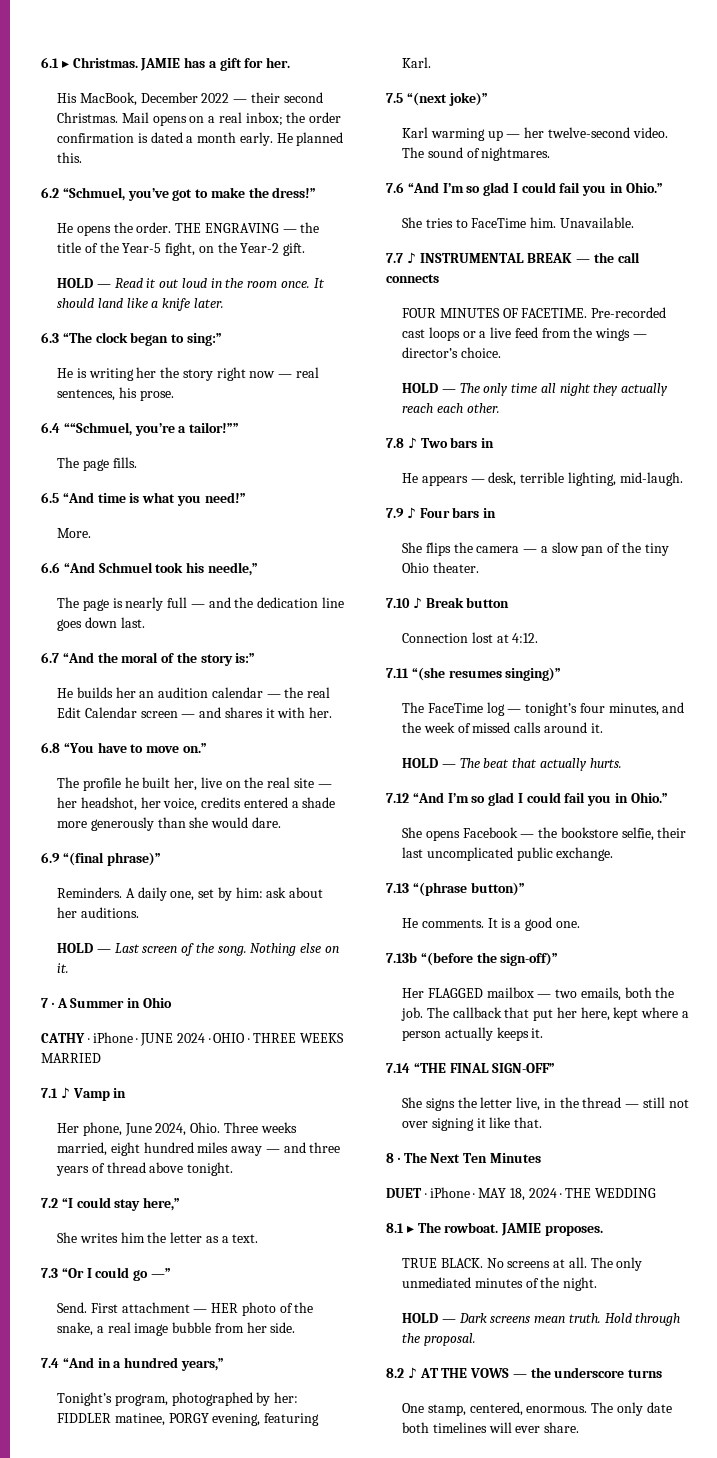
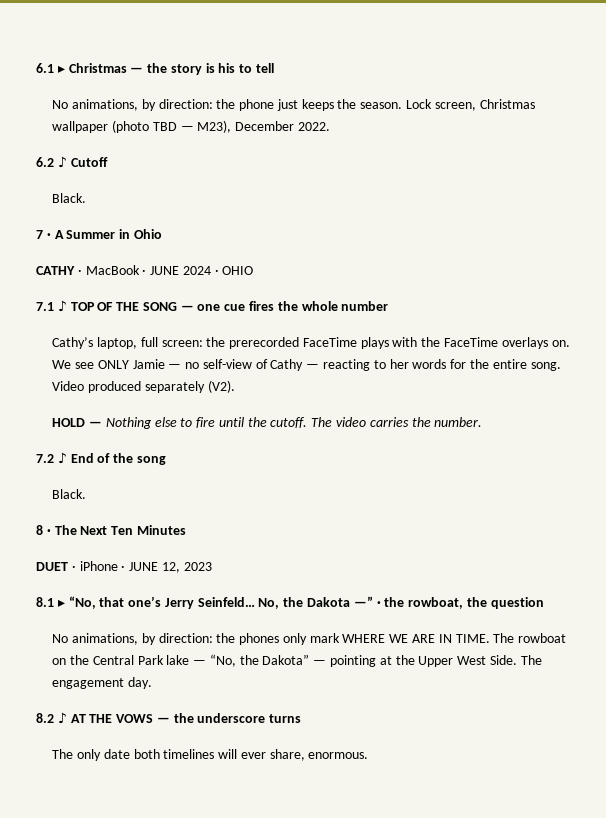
- 6.1 ▸ Christmas. JAMIE has a gift for her.
- His MacBook, December 2022 — their second Christmas. Mail opens on a real inbox; the order confirmation is dated a month early. He planned this.
- 6.2 “Schmuel, you’ve got to make the dress!”
- He opens the order. THE ENGRAVING — the title of the Year-5 fight, on the Year-2 gift.
- HOLD — Read it out loud in the room once. It should land like a knife later.
- 6.3 “The clock began to sing:”
- He is writing her the story right now — real sentences, his prose.
- 6.4 ““Schmuel, you’re a tailor!””
- The page fills.
- 6.5 “And time is what you need!”
- More.
- 6.6 “And Schmuel took his needle,”
- The page is nearly full — and the dedication line goes down last.
- 6.7 “And the moral of the story is:”
- He builds her an audition calendar — the real Edit Calendar screen — and shares it with her.
- 6.8 “You have to move on.”
- The profile he built her, live on the real site — her headshot, her voice, credits entered a shade more generously than she would dare.
- 6.9 “(final phrase)”
- Reminders. A daily one, set by him: ask about her auditions.
- HOLD — Last screen of the song. Nothing else on it.
+ 6.1 ▸ Christmas — the story is his to tell
+ No animations, by direction: the phone just keeps the season. Lock screen, Christmas wallpaper (photo TBD — M23), December 2022.
+ 6.2 ♪ Cutoff
+ Black.
- CATHY · iPhone · JUNE 2024 · OHIO · THREE WEEKS MARRIED
- 7.1 ♪ Vamp in
- Her phone, June 2024, Ohio. Three weeks married, eight hundred miles away — and three years of thread above tonight.
- 7.2 “I could stay here,”
- She writes him the letter as a text.
- 7.3 “Or I could go —”
- Send. First attachment — HER photo of the snake, a real image bubble from her side.
- 7.4 “And in a hundred years,”
- Tonight’s program, photographed by her: FIDDLER matinee, PORGY evening, featuring Karl.
- 7.5 “(next joke)”
- Karl warming up — her twelve-second video. The sound of nightmares.
- 7.6 “And I’m so glad I could fail you in Ohio.”
- She tries to FaceTime him. Unavailable.
- 7.7 ♪ INSTRUMENTAL BREAK — the call connects
- FOUR MINUTES OF FACETIME. Pre-recorded cast loops or a live feed from the wings — director’s choice.
- HOLD — The only time all night they actually reach each other.
- 7.8 ♪ Two bars in
- He appears — desk, terrible lighting, mid-laugh.
- 7.9 ♪ Four bars in
- She flips the camera — a slow pan of the tiny Ohio theater.
- 7.10 ♪ Break button
- Connection lost at 4:12.
- 7.11 “(she resumes singing)”
- The FaceTime log — tonight’s four minutes, and the week of missed calls around it.
- HOLD — The beat that actually hurts.
- 7.12 “And I’m so glad I could fail you in Ohio.”
- She opens Facebook — the bookstore selfie, their last uncomplicated public exchange.
- 7.13 “(phrase button)”
- He comments. It is a good one.
- 7.13b “(before the sign-off)”
- Her FLAGGED mailbox — two emails, both the job. The callback that put her here, kept where a person actually keeps it.
- 7.14 “THE FINAL SIGN-OFF”
- She signs the letter live, in the thread — still not over signing it like that.
+ CATHY · MacBook · JUNE 2024 · OHIO
+ 7.1 ♪ TOP OF THE SONG — one cue fires the whole number
+ Cathy’s laptop, full screen: the prerecorded FaceTime plays with the FaceTime overlays on. We see ONLY Jamie — no self-view of Cathy — reacting to her words for the entire song. Video produced separately (V2).
+ HOLD — Nothing else to fire until the cutoff. The video carries the number.
+ 7.2 ♪ End of the song
+ Black.
- DUET · iPhone · MAY 18, 2024 · THE WEDDING
- 8.1 ▸ The rowboat. JAMIE proposes.
- TRUE BLACK. No screens at all. The only unmediated minutes of the night.
- HOLD — Dark screens mean truth. Hold through the proposal.
+ DUET · iPhone · JUNE 12, 2023
+ 8.1 ▸ “No, that one’s Jerry Seinfeld… No, the Dakota —” · the rowboat, the question
+ No animations, by direction: the phones only mark WHERE WE ARE IN TIME. The rowboat on the Central Park lake — “No, the Dakota” — pointing at the Upper West Side. The engagement day.
- One stamp, centered, enormous. The only date both timelines will ever share.
+ The only date both timelines will ever share, enormous.

